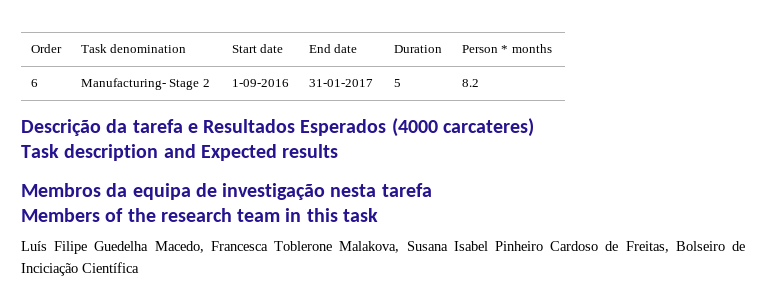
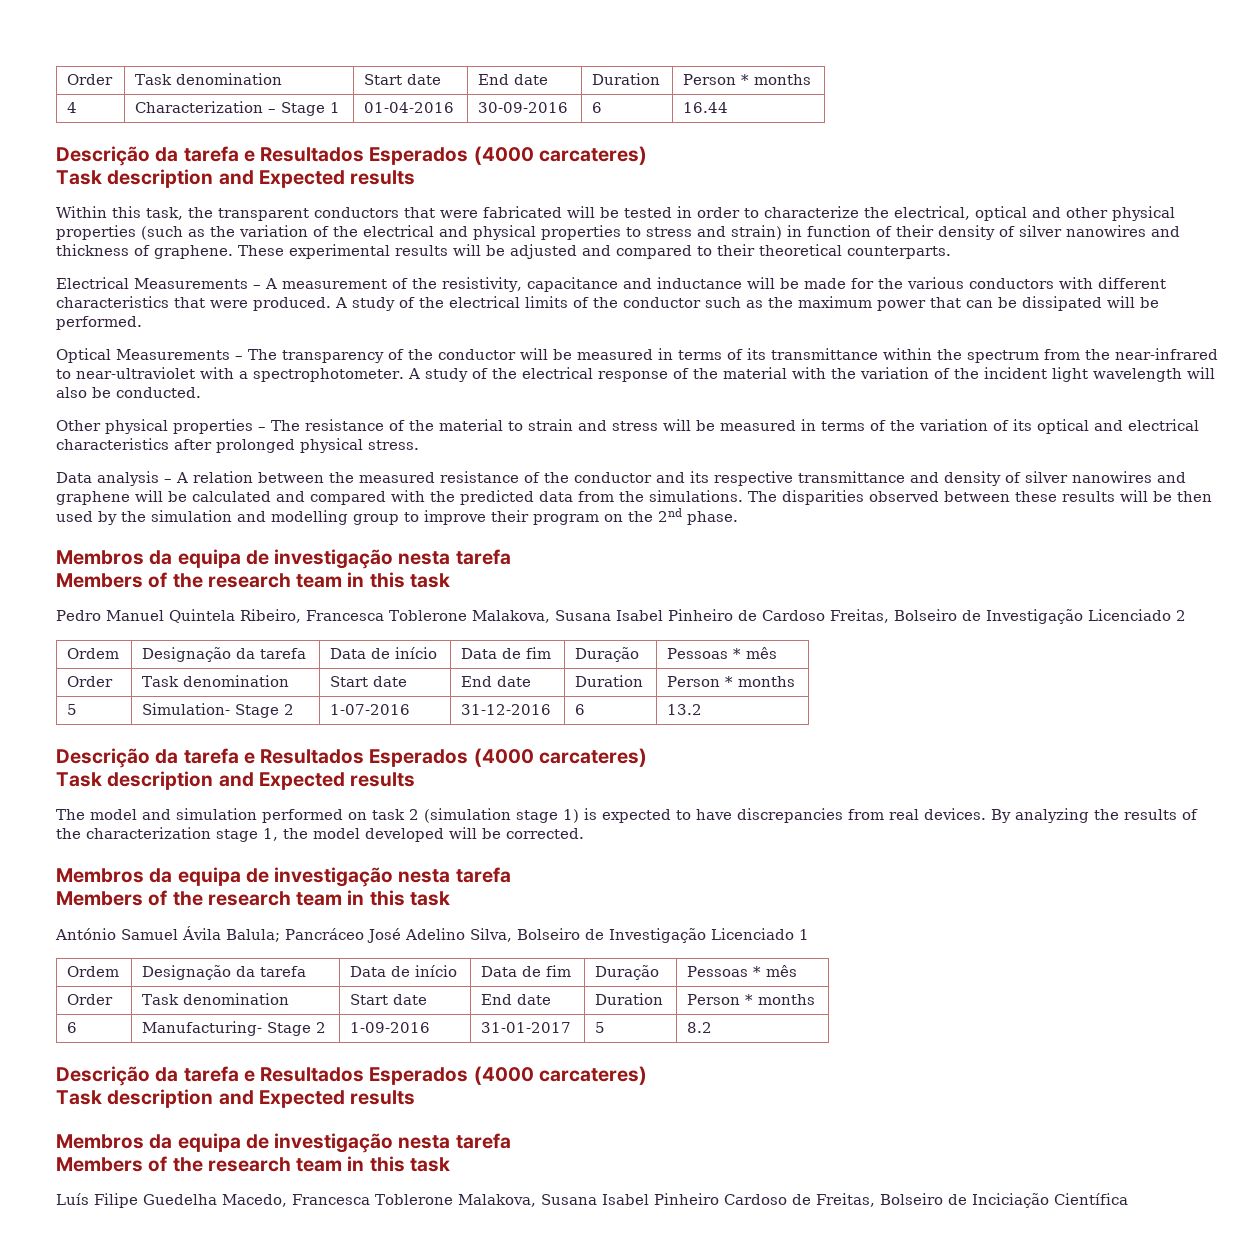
+ 4 | Characterization – Stage 1 | 01-04-2016 | 30-09-2016 | 6 | 16.44
+ Descrição da tarefa e Resultados Esperados (4000 carcateres)
+ Task description and Expected results
+ Within this task, the transparent conductors that were fabricated will be tested in order to characterize the electrical, optical and other physical properties (such as the variation of the electrical and physical properties to stress and strain) in function of their density of silver nanowires and thickness of graphene. These experimental results will be adjusted and compared to their theoretical counterparts.
+ Electrical Measurements – A measurement of the resistivity, capacitance and inductance will be made for the various conductors with different characteristics that were produced. A study of the electrical limits of the conductor such as the maximum power that can be dissipated will be performed.
+ Optical Measurements – The transparency of the conductor will be measured in terms of its transmittance within the spectrum from the near-infrared to near-ultraviolet with a spectrophotometer. A study of the electrical response of the material with the variation of the incident light wavelength will also be conducted.
+ Other physical properties – The resistance of the material to strain and stress will be measured in terms of the variation of its optical and electrical characteristics after prolonged physical stress.
+ Data analysis – A relation between the measured resistance of the conductor and its respective transmittance and density of silver nanowires and graphene will be calculated and compared with the predicted data from the simulations. The disparities observed between these results will be then used by the simulation and modelling group to improve their program on the 2nd phase.
+ Membros da equipa de investigação nesta tarefa
+ Members of the research team in this task
+ Pedro Manuel Quintela Ribeiro, Francesca Toblerone Malakova, Susana Isabel Pinheiro de Cardoso Freitas, Bolseiro de Investigação Licenciado 2
+ Ordem | Designação da tarefa | Data de início | Data de fim | Duração | Pessoas * mês
+ Order | Task denomination | Start date | End date | Duration | Person * months
+ 5 | Simulation- Stage 2 | 1-07-2016 | 31-12-2016 | 6 | 13.2
+ Descrição da tarefa e Resultados Esperados (4000 carcateres)
+ Task description and Expected results
+ The model and simulation performed on task 2 (simulation stage 1) is expected to have discrepancies from real devices. By analyzing the results of the characterization stage 1, the model developed will be corrected.
+ Membros da equipa de investigação nesta tarefa
+ Members of the research team in this task
+ António Samuel Ávila Balula; Pancráceo José Adelino Silva, Bolseiro de Investigação Licenciado 1
+ Ordem | Designação da tarefa | Data de início | Data de fim | Duração | Pessoas * mês
+ Order | Task denomination | Start date | End date | Duration | Person * months

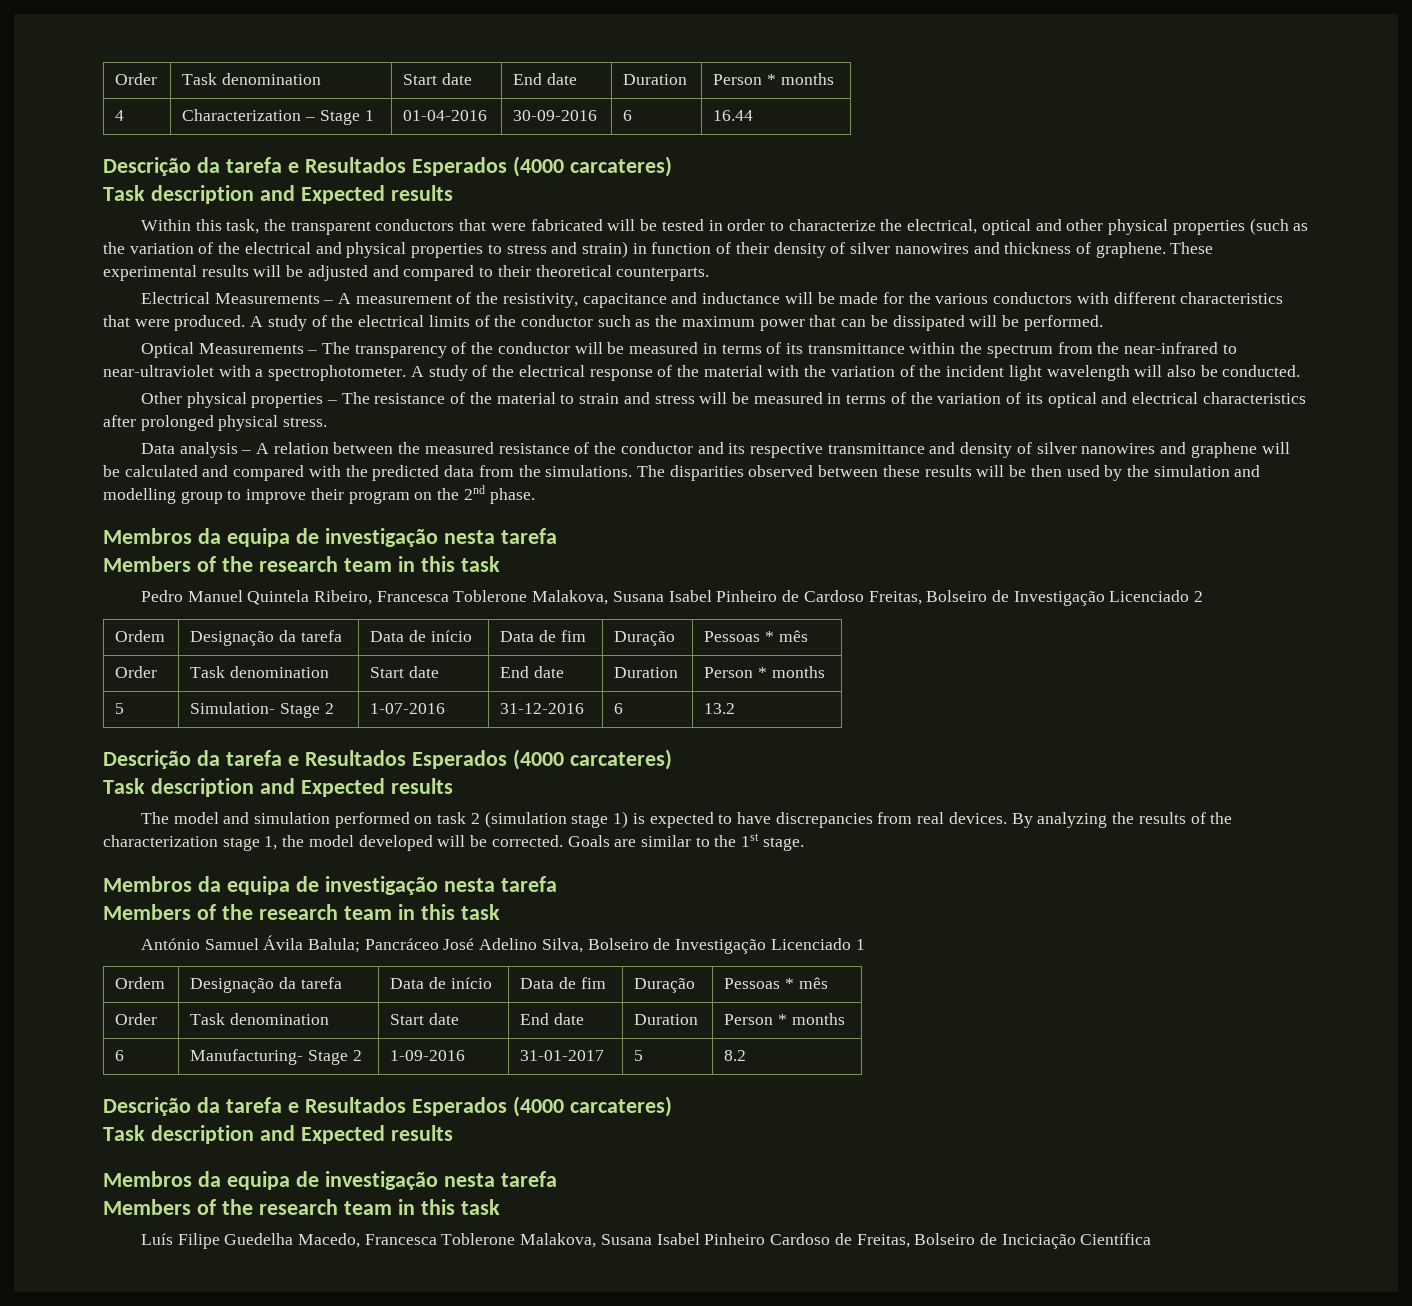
+ Goals are similar to the 1st stage.

